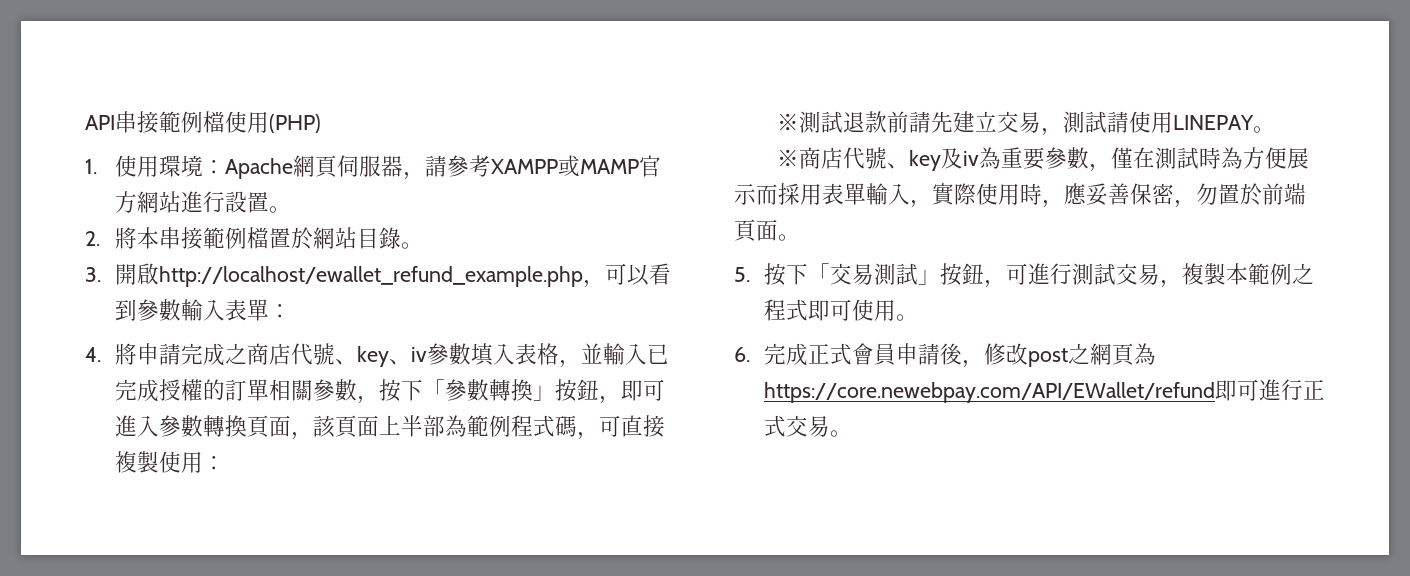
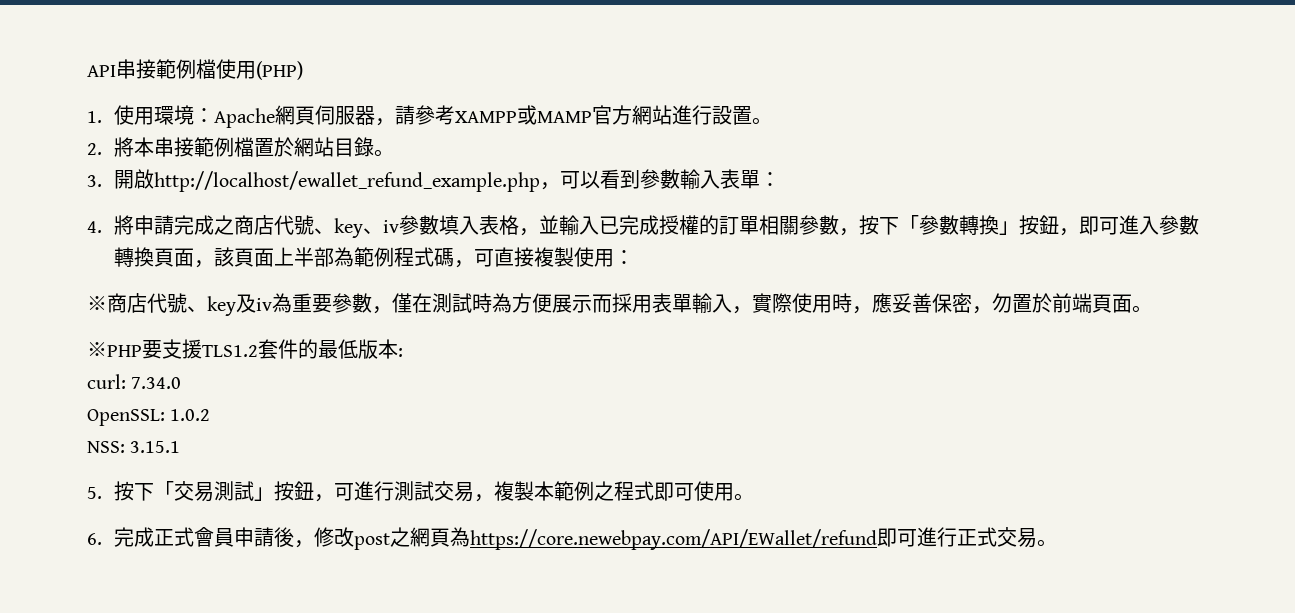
- ※測試退款前請先建立交易，測試請使用LINEPAY。
+ ※PHP要支援TLS1.2套件的最低版本:
+ curl: 7.34.0
+ OpenSSL: 1.0.2
+ NSS: 3.15.1

